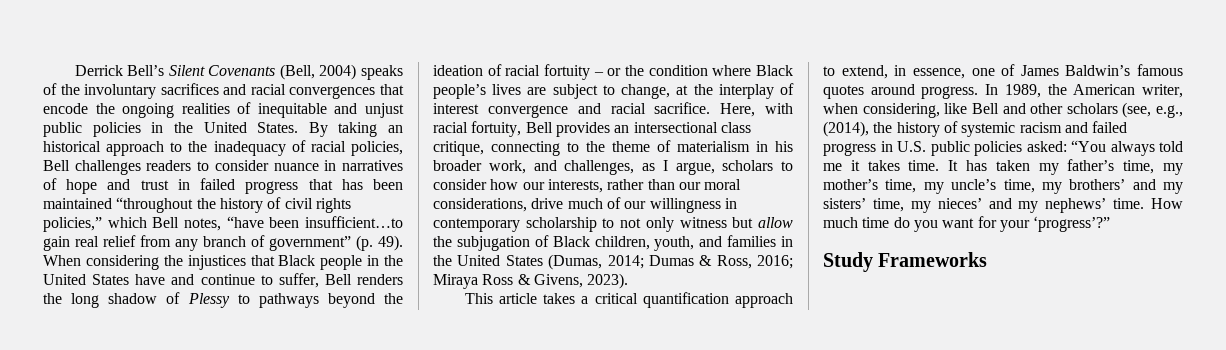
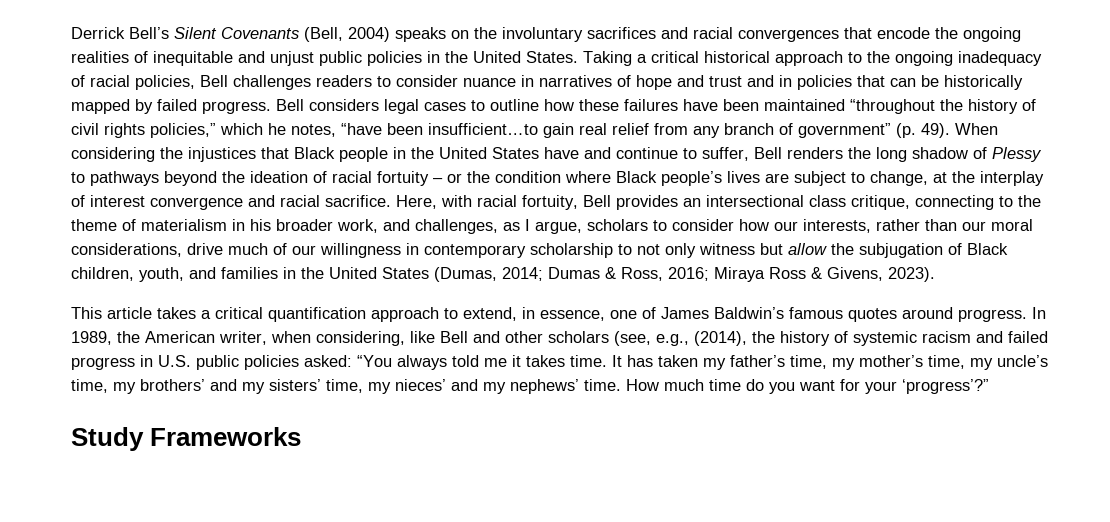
- Derrick Bell’s Silent Covenants (Bell, 2004) speaks of the involuntary sacrifices and racial convergences that encode the ongoing realities of inequitable and unjust public policies in the United States.
+ Derrick Bell’s Silent Covenants (Bell, 2004) speaks on the involuntary sacrifices and racial convergences that encode the ongoing realities of inequitable and unjust public policies in the United States.
- By taking an historical approach to the inadequacy of racial policies, Bell challenges readers to consider nuance in narratives of hope and trust in failed progress that has been maintained “throughout the history of civil rights policies,” which Bell notes, “have been insufficient…to gain real relief from any branch of government” (p. 49).
+ Taking a critical historical approach to the ongoing inadequacy of racial policies, Bell challenges readers to consider nuance in narratives of hope and trust and in policies that can be historically mapped by failed progress. Bell considers legal cases to outline how these failures have been maintained “throughout the history of civil rights policies,” which he notes, “have been insufficient…to gain real relief from any branch of government” (p. 49).

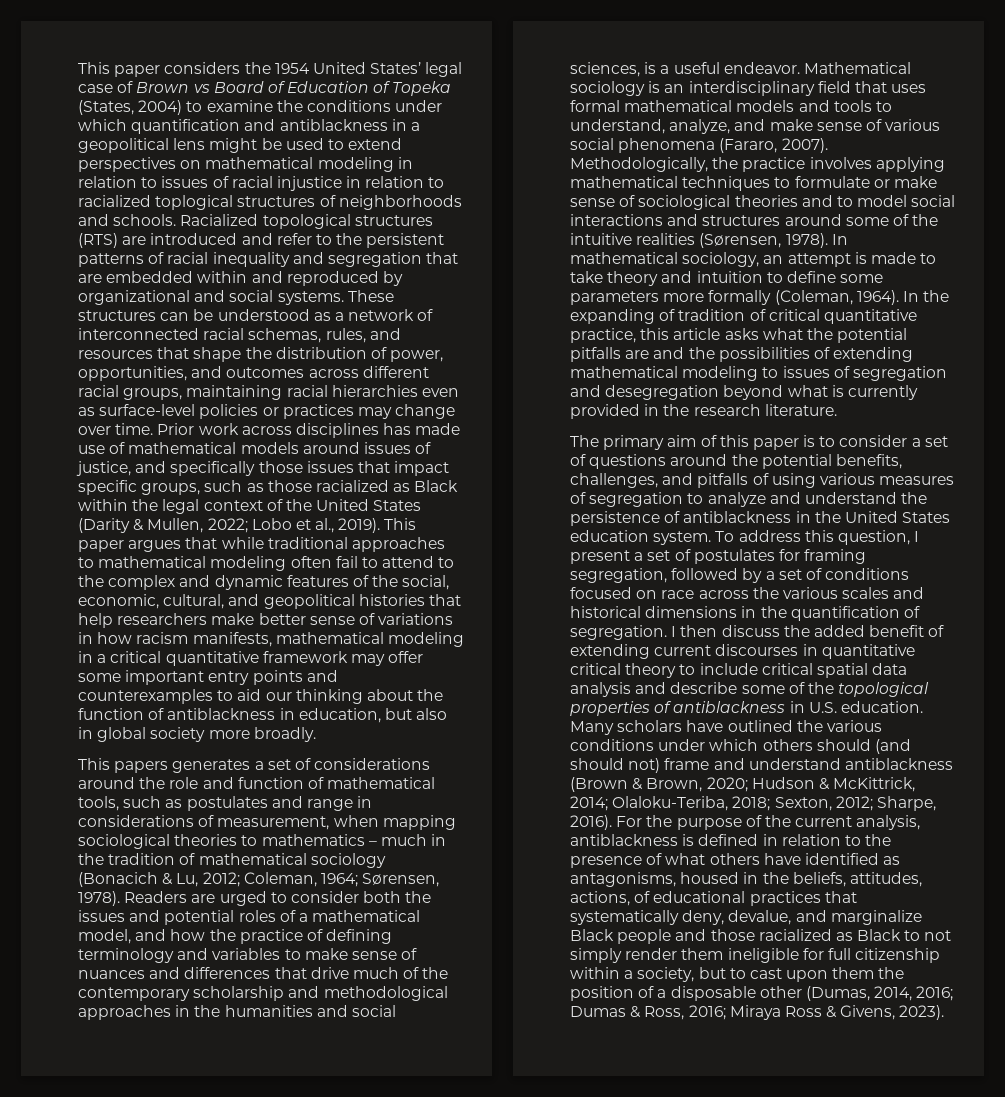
- Derrick Bell’s Silent Covenants (Bell, 2004) speaks on the involuntary sacrifices and racial convergences that encode the ongoing realities of inequitable and unjust public policies in the United States. Taking a critical historical approach to the ongoing inadequacy of racial policies, Bell challenges readers to consider nuance in narratives of hope and trust and in policies that can be historically mapped by failed progress. Bell considers legal cases to outline how these failures have been maintained “throughout the history of civil rights policies,” which he notes, “have been insufficient…to gain real relief from any branch of government” (p. 49). When considering the injustices that Black people in the United States have and continue to suffer, Bell renders the long shadow of Plessy to pathways beyond the ideation of racial fortuity – or the condition where Black people’s lives are subject to change, at the interplay of interest convergence and racial sacrifice. Here, with racial fortuity, Bell provides an intersectional class critique, connecting to the theme of materialism in his broader work, and challenges, as I argue, scholars to consider how our interests, rather than our moral considerations, drive much of our willingness in contemporary scholarship to not only witness but allow the subjugation of Black children, youth, and families in the United States (Dumas, 2014; Dumas & Ross, 2016; Miraya Ross & Givens, 2023).
+ This paper considers the 1954 United States’ legal case of Brown vs Board of Education of Topeka (States, 2004) to examine the conditions under which quantification and antiblackness in a geopolitical lens might be used to extend perspectives on mathematical modeling in relation to issues of racial injustice in relation to racialized toplogical structures of neighborhoods and schools. Racialized topological structures (RTS) are introduced and refer to the persistent patterns of racial inequality and segregation that are embedded within and reproduced by organizational and social systems. These structures can be understood as a network of interconnected racial schemas, rules, and resources that shape the distribution of power, opportunities, and outcomes across different racial groups, maintaining racial hierarchies even as surface-level policies or practices may change over time. Prior work across disciplines has made use of mathematical models around issues of justice, and specifically those issues that impact specific groups, such as those racialized as Black within the legal context of the United States (Darity & Mullen, 2022; Lobo et al., 2019). This paper argues that while traditional approaches to mathematical modeling often fail to attend to the complex and dynamic features of the social, economic, cultural, and geopolitical histories that help researchers make better sense of variations in how racism manifests, mathematical modeling in a critical quantitative framework may offer some important entry points and counterexamples to aid our thinking about the function of antiblackness in education, but also in global society more broadly.
+ This papers generates a set of considerations around the role and function of mathematical tools, such as postulates and range in considerations of measurement, when mapping sociological theories to mathematics – much in the tradition of mathematical sociology (Bonacich & Lu, 2012; Coleman, 1964; Sørensen, 1978). Readers are urged to consider both the issues and potential roles of a mathematical model, and how the practice of defining terminology and variables to make sense of nuances and differences that drive much of the contemporary scholarship and methodological approaches in the humanities and social sciences, is a useful endeavor. Mathematical sociology is an interdisciplinary field that uses formal mathematical models and tools to understand, analyze, and make sense of various social phenomena (Fararo, 2007). Methodologically, the practice involves applying mathematical techniques to formulate or make sense of sociological theories and to model social interactions and structures around some of the intuitive realities (Sørensen, 1978). In mathematical sociology, an attempt is made to take theory and intuition to define some parameters more formally (Coleman, 1964). In the expanding of tradition of critical quantitative practice, this article asks what the potential pitfalls are and the possibilities of extending mathematical modeling to issues of segregation and desegregation beyond what is currently provided in the research literature.
+ The primary aim of this paper is to consider a set of questions around the potential benefits, challenges, and pitfalls of using various measures of segregation to analyze and understand the persistence of antiblackness in the United States education system. To address this question, I present a set of postulates for framing segregation, followed by a set of conditions focused on race across the various scales and historical dimensions in the quantification of segregation. I then discuss the added benefit of extending current discourses in quantitative critical theory to include critical spatial data analysis and describe some of the topological properties of antiblackness in U.S. education. Many scholars have outlined the various conditions under which others should (and should not) frame and understand antiblackness (Brown & Brown, 2020; Hudson & McKittrick, 2014; Olaloku-Teriba, 2018; Sexton, 2012; Sharpe, 2016). For the purpose of the current analysis, antiblackness is defined in relation to the presence of what others have identified as antagonisms, housed in the beliefs, attitudes, actions, of educational practices that systematically deny, devalue, and marginalize Black people and those racialized as Black to not simply render them ineligible for full citizenship within a society, but to cast upon them the position of a disposable other (Dumas, 2014, 2016; Dumas & Ross, 2016; Miraya Ross & Givens, 2023).
- This article takes a critical quantification approach to extend, in essence, one of James Baldwin’s famous quotes around progress. In 1989, the American writer, when considering, like Bell and other scholars (see, e.g., (2014), the history of systemic racism and failed progress in U.S. public policies asked: “You always told me it takes time. It has taken my father’s time, my mother’s time, my uncle’s time, my brothers’ and my sisters’ time, my nieces’ and my nephews’ time. How much time do you want for your ‘progress’?”
- Study Frameworks

